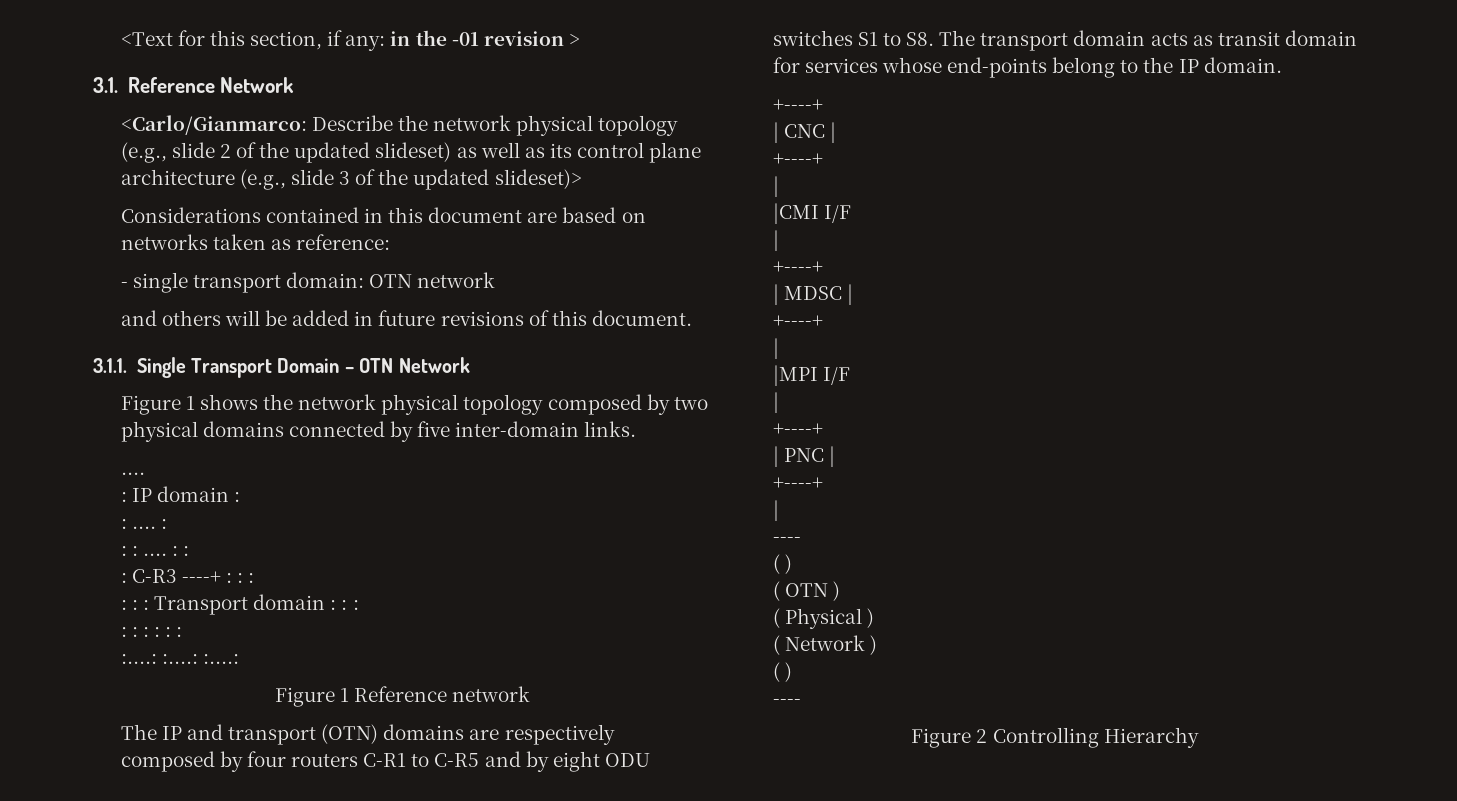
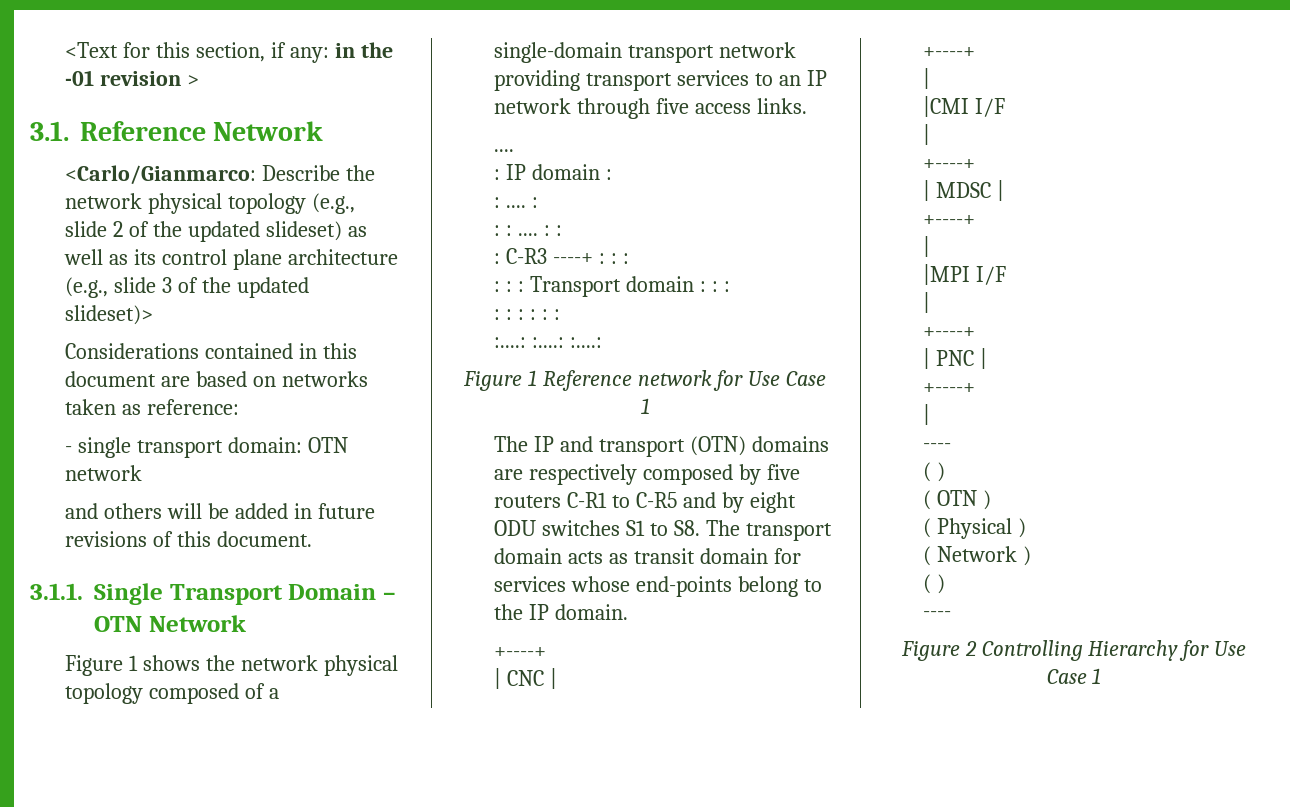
- Figure 1 shows the network physical topology composed by two physical domains connected by five inter-domain links.
+ Figure 1 shows the network physical topology composed of a single-domain transport network providing transport services to an IP network through five access links.
- Figure 1 Reference network
+ Figure 1 Reference network for Use Case 1
- The IP and transport (OTN) domains are respectively composed by four routers C-R1 to C-R5 and by eight ODU switches S1 to S8. The transport domain acts as transit domain for services whose end-points belong to the IP domain.
+ The IP and transport (OTN) domains are respectively composed by five routers C-R1 to C-R5 and by eight ODU switches S1 to S8. The transport domain acts as transit domain for services whose end-points belong to the IP domain.
- Figure 2 Controlling Hierarchy
+ Figure 2 Controlling Hierarchy for Use Case 1

